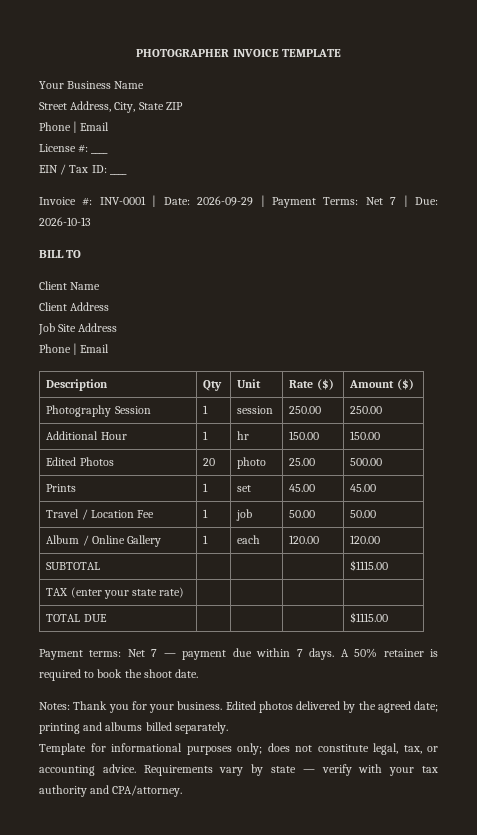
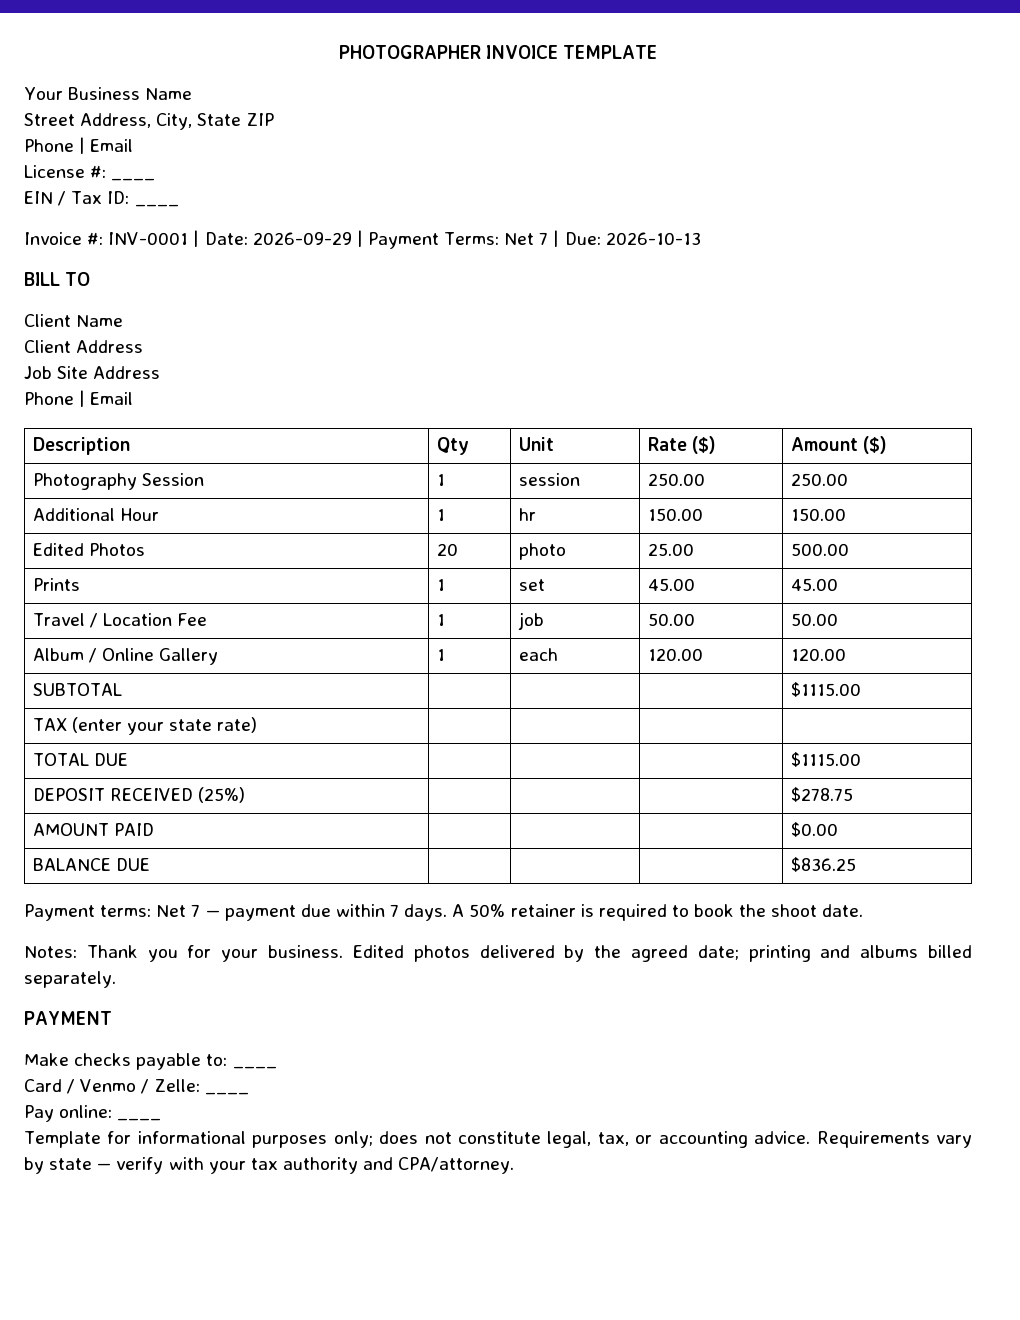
+ DEPOSIT RECEIVED (25%) | | | | $278.75
+ AMOUNT PAID | | | | $0.00
+ BALANCE DUE | | | | $836.25
+ PAYMENT
+ Make checks payable to: ____
+ Card / Venmo / Zelle: ____
+ Pay online: ____

